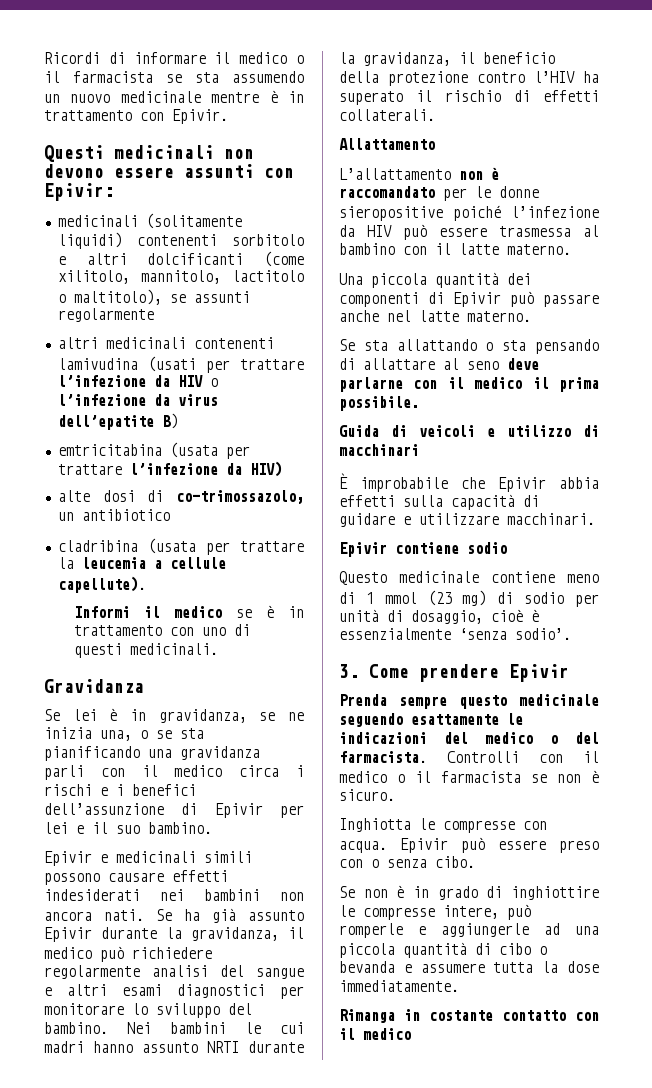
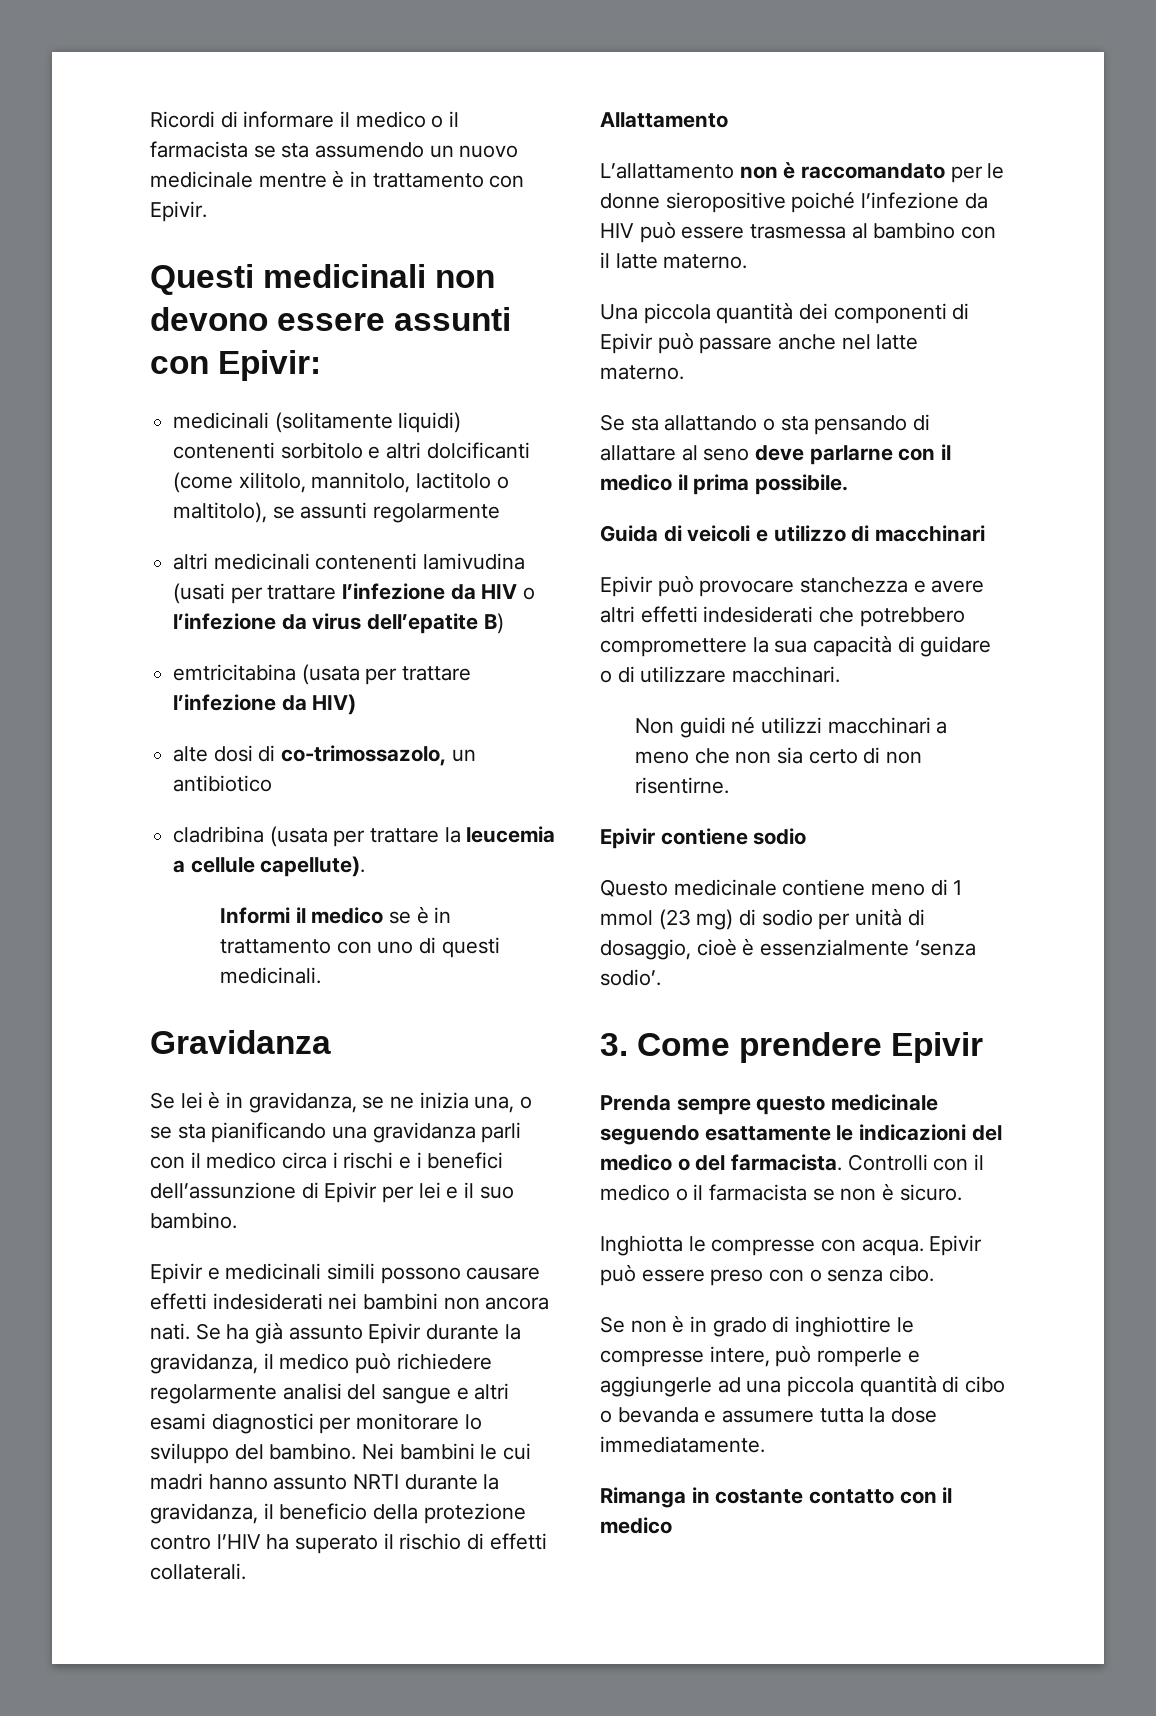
- È improbabile che Epivir abbia effetti sulla capacità di guidare e utilizzare macchinari.
+ Epivir può provocare stanchezza e avere altri effetti indesiderati che potrebbero compromettere la sua capacità di guidare o di utilizzare macchinari.
+ Non guidi né utilizzi macchinari a meno che non sia certo di non risentirne.

